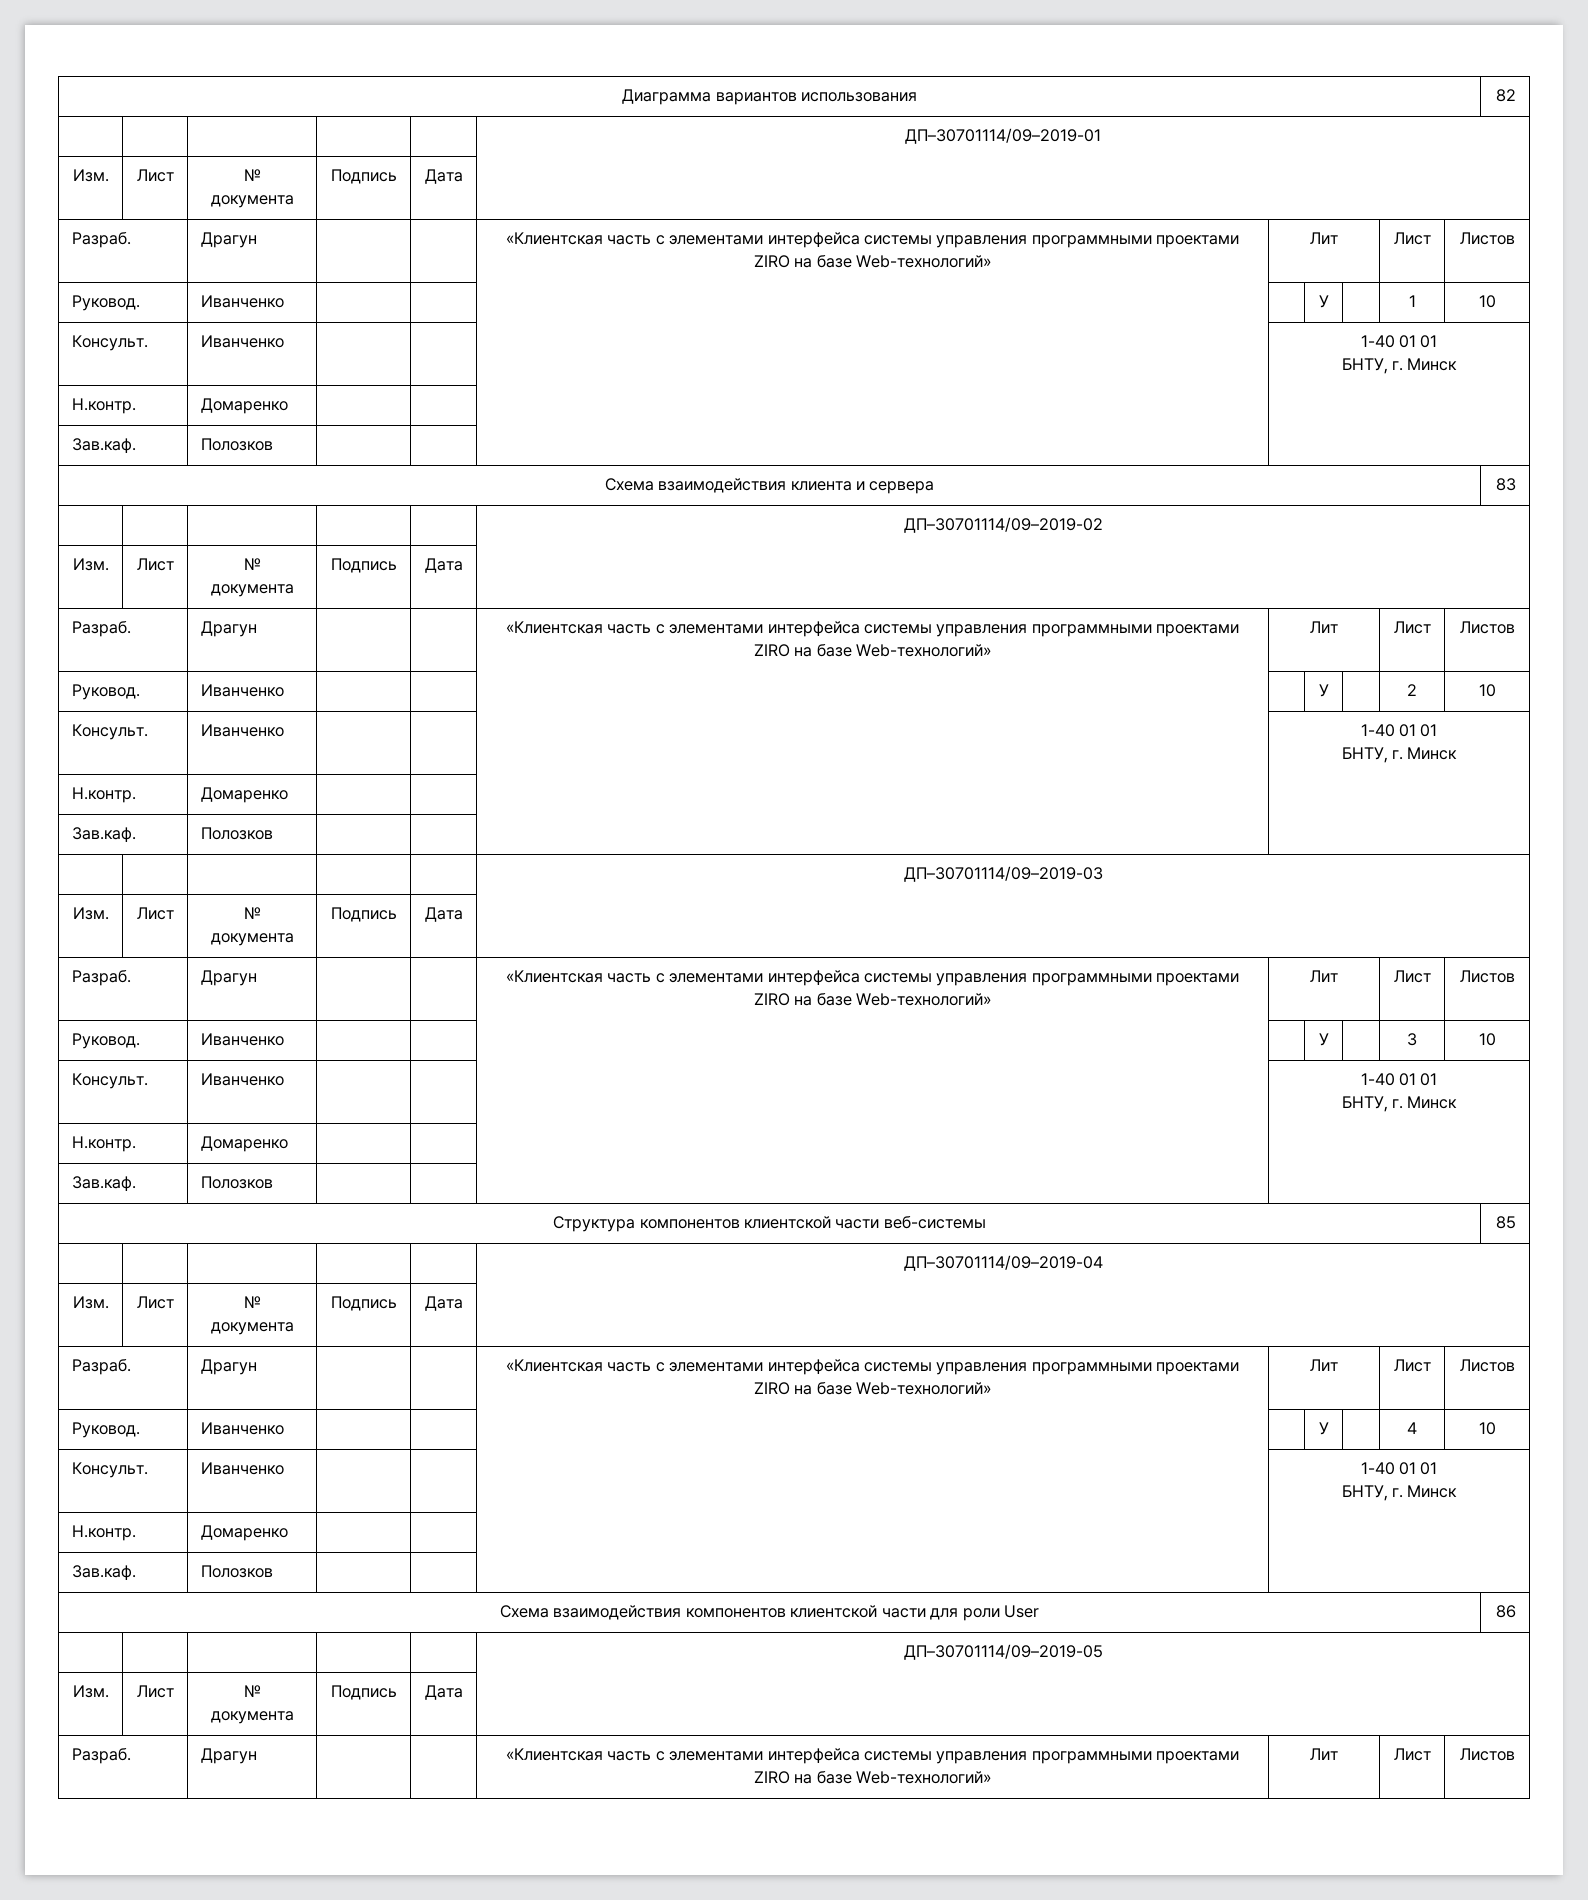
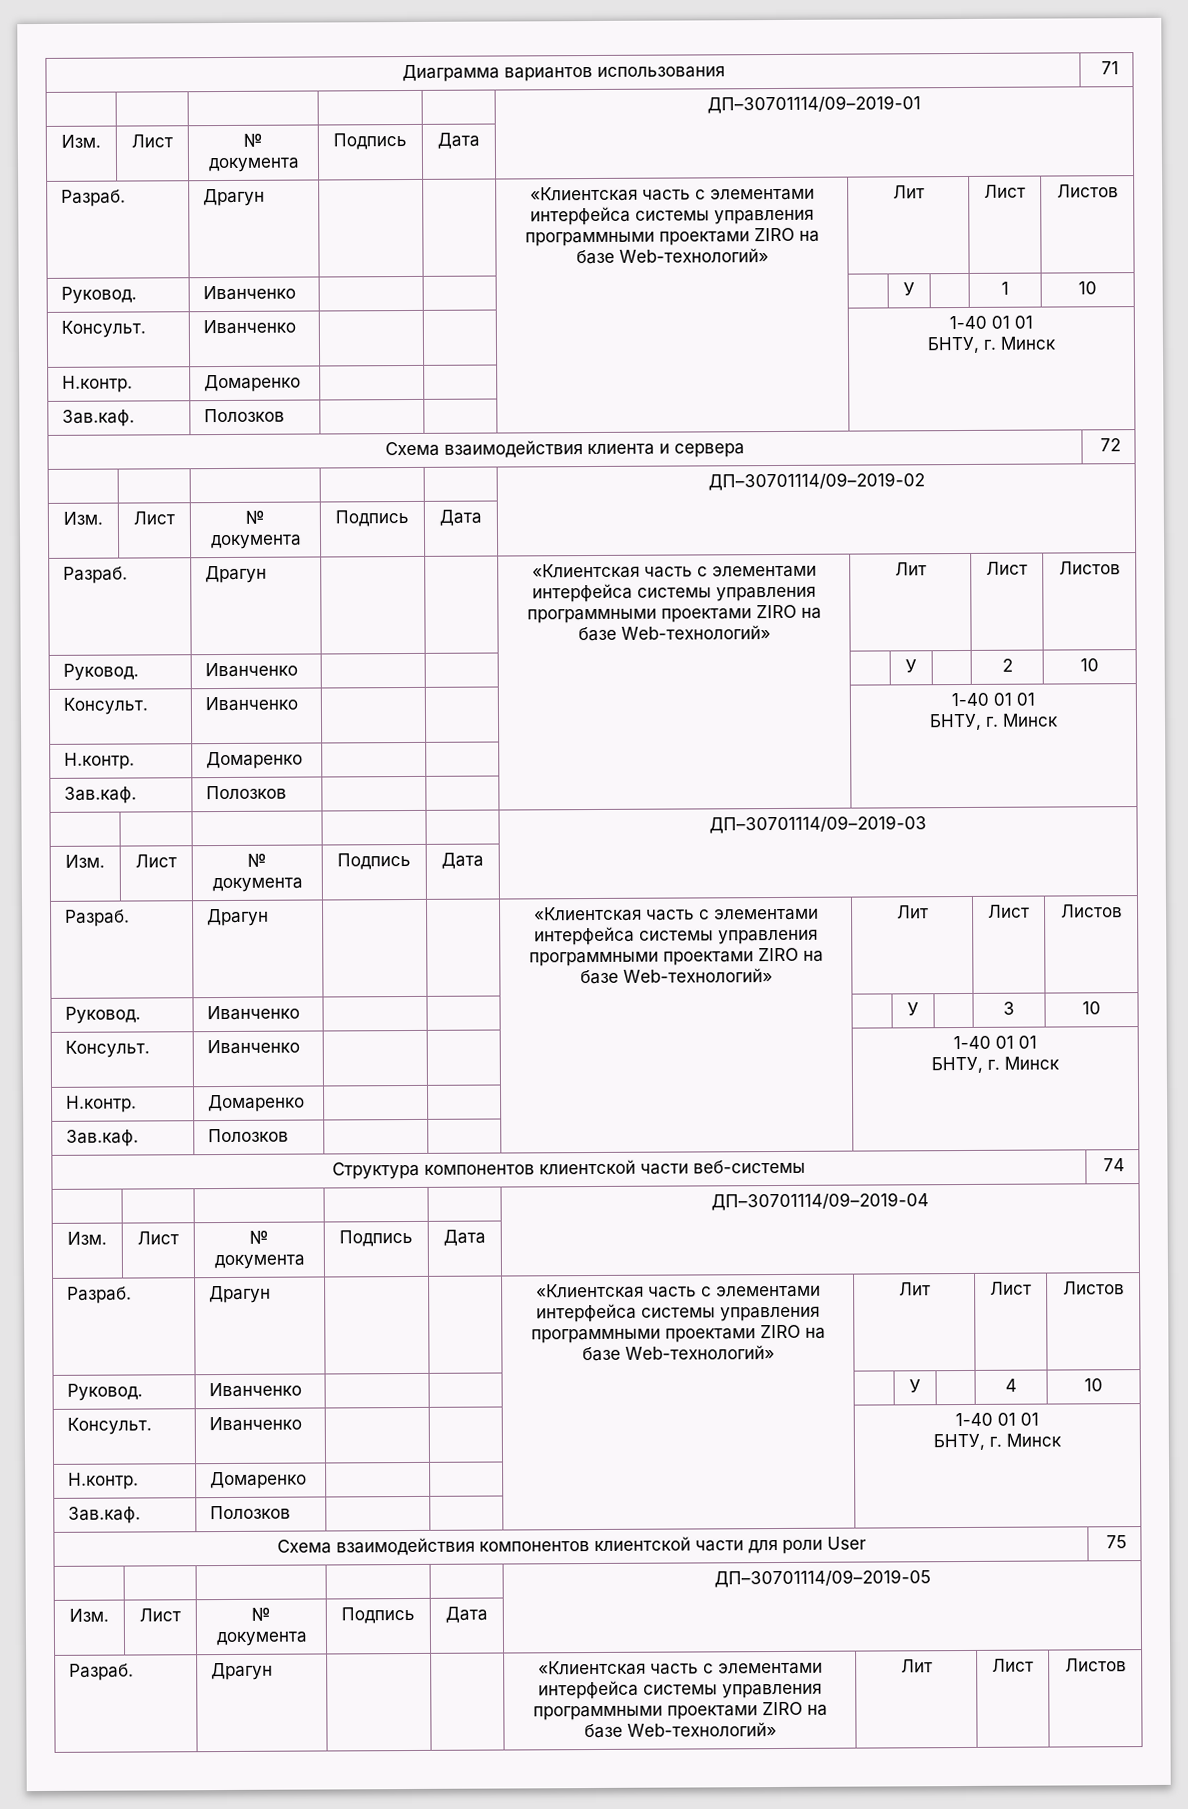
- Диаграмма вариантов использования | 82
+ Диаграмма вариантов использования | 71
- Схема взаимодействия клиента и сервера | 83
+ Схема взаимодействия клиента и сервера | 72
- Структура компонентов клиентской части веб-системы | 85
+ Структура компонентов клиентской части веб-системы | 74
- Схема взаимодействия компонентов клиентской части для роли User | 86
+ Схема взаимодействия компонентов клиентской части для роли User | 75

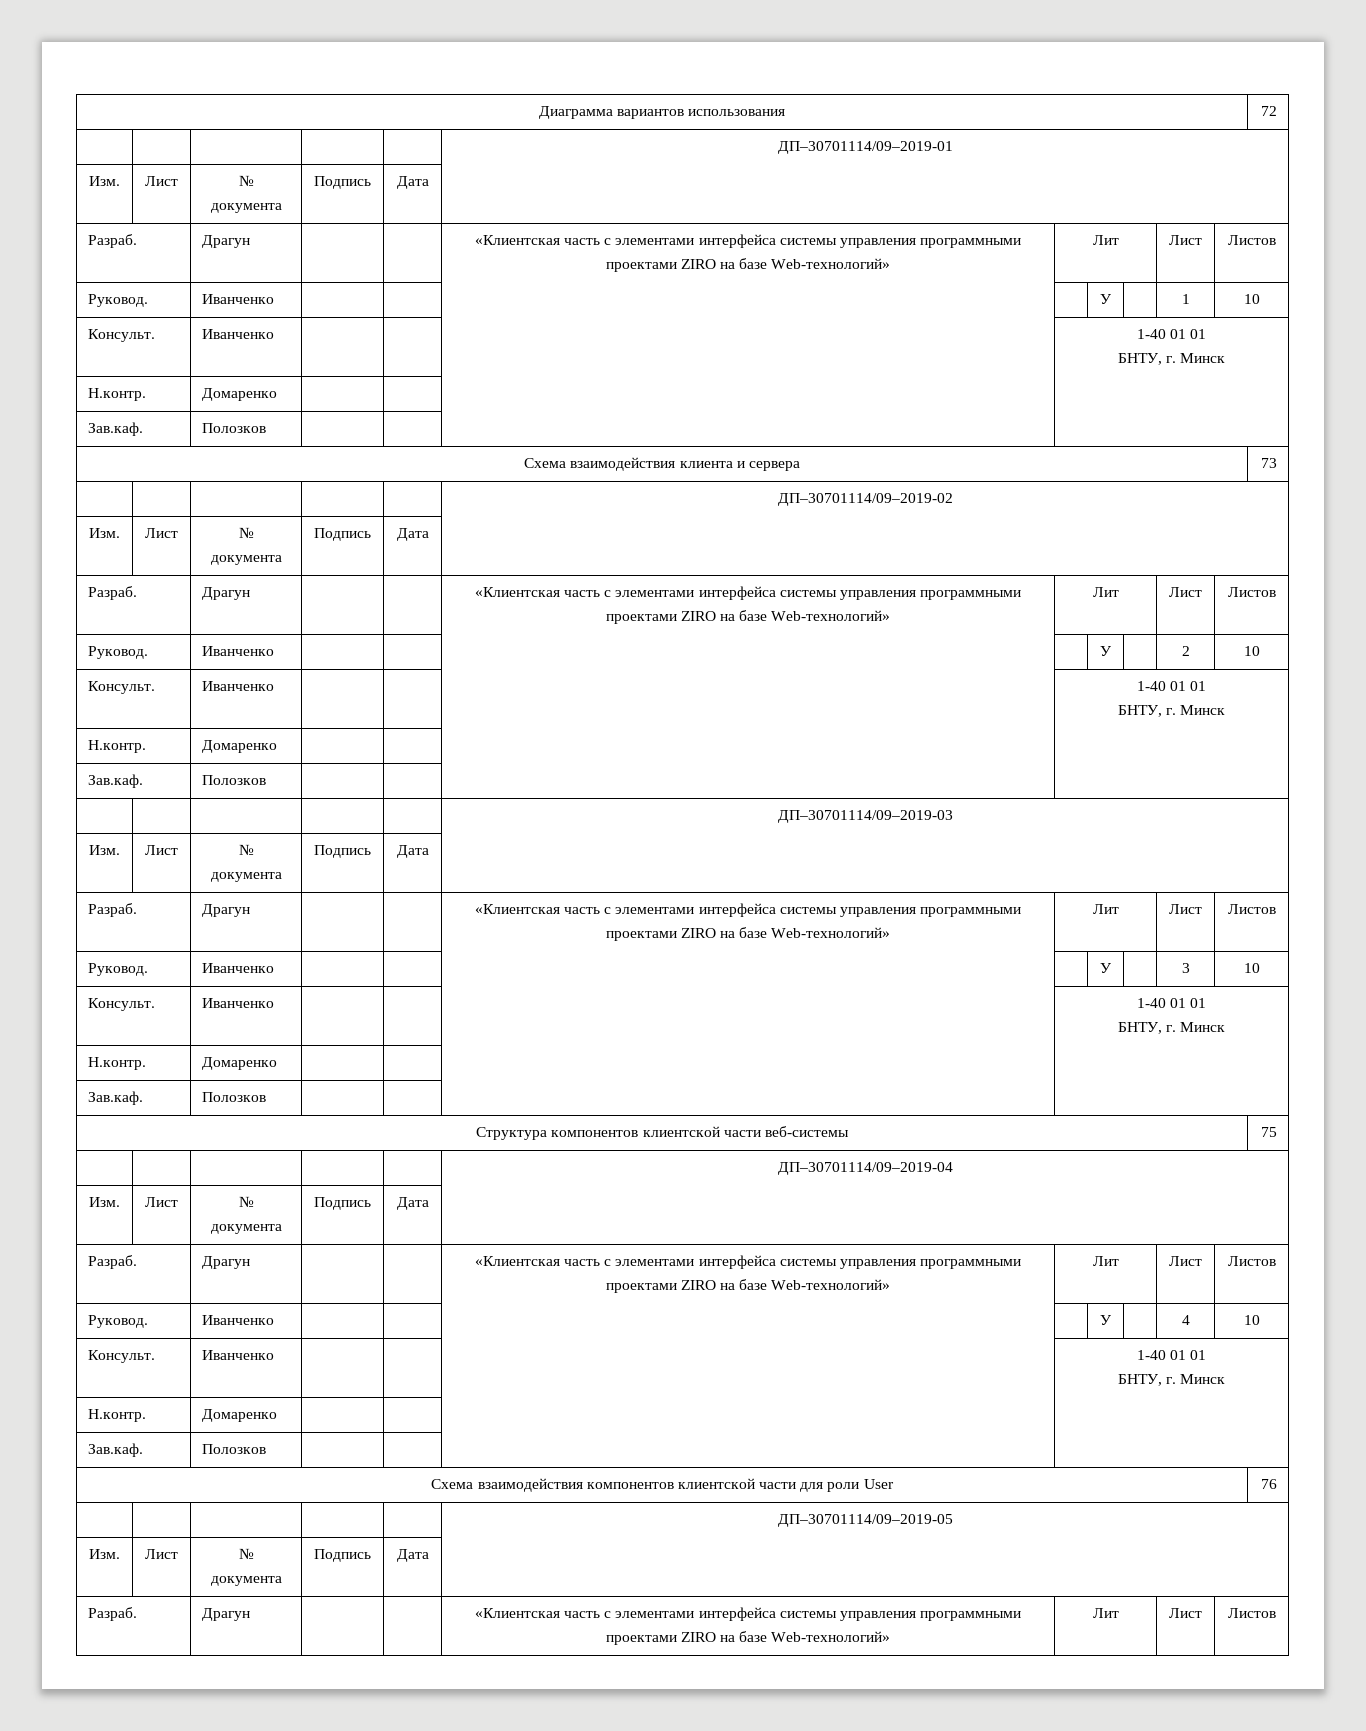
- Диаграмма вариантов использования | 71
+ Диаграмма вариантов использования | 72
- Схема взаимодействия клиента и сервера | 72
+ Схема взаимодействия клиента и сервера | 73
- Структура компонентов клиентской части веб-системы | 74
+ Структура компонентов клиентской части веб-системы | 75
- Схема взаимодействия компонентов клиентской части для роли User | 75
+ Схема взаимодействия компонентов клиентской части для роли User | 76

